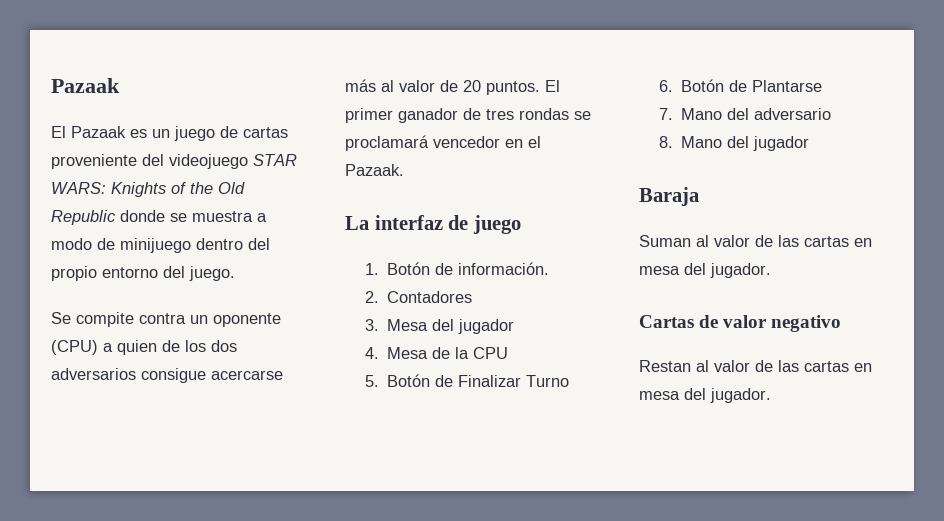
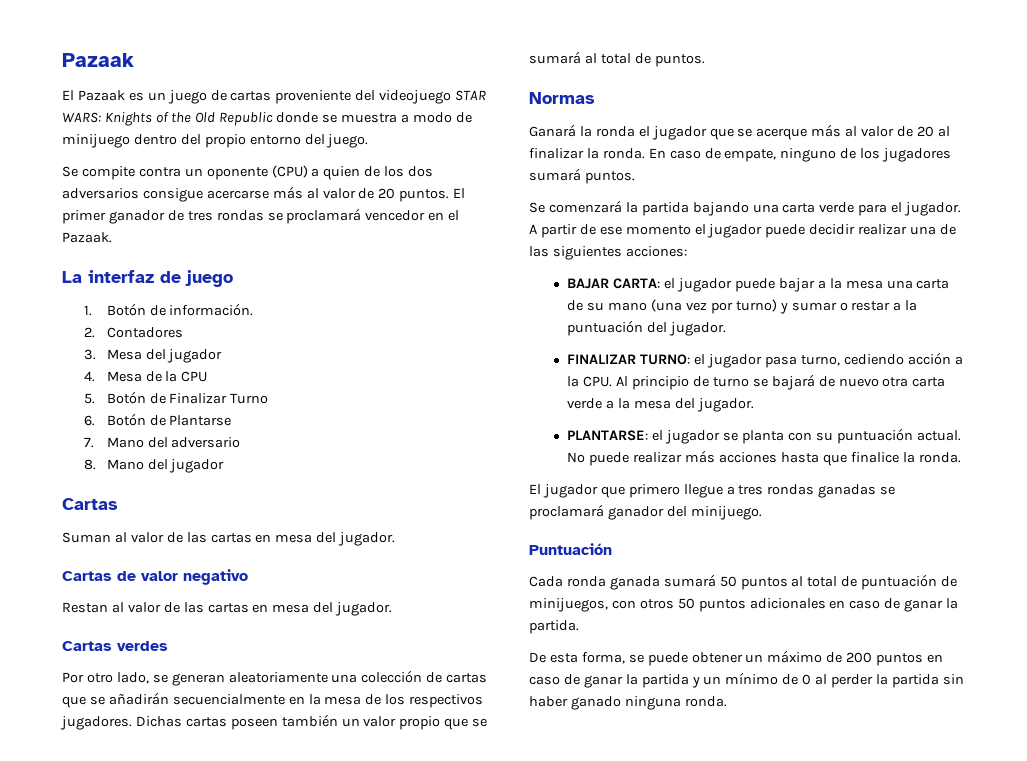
  8. Mano del jugador
- Baraja
+ Cartas
+ Cartas verdes
+ Por otro lado, se generan aleatoriamente una colección de cartas que se añadirán secuencialmente en la mesa de los respectivos jugadores. Dichas cartas poseen también un valor propio que se sumará al total de puntos.
+ Normas
+ Ganará la ronda el jugador que se acerque más al valor de 20 al finalizar la ronda. En caso de empate, ninguno de los jugadores sumará puntos.
+ Se comenzará la partida bajando una carta verde para el jugador. A partir de ese momento el jugador puede decidir realizar una de las siguientes acciones:
+ BAJAR CARTA: el jugador puede bajar a la mesa una carta de su mano (una vez por turno) y sumar o restar a la puntuación del jugador.
+ FINALIZAR TURNO: el jugador pasa turno, cediendo acción a la CPU. Al principio de turno se bajará de nuevo otra carta verde a la mesa del jugador.
+ PLANTARSE: el jugador se planta con su puntuación actual. No puede realizar más acciones hasta que finalice la ronda.
+ El jugador que primero llegue a tres rondas ganadas se proclamará ganador del minijuego.
+ Puntuación
+ Cada ronda ganada sumará 50 puntos al total de puntuación de minijuegos, con otros 50 puntos adicionales en caso de ganar la partida.
+ De esta forma, se puede obtener un máximo de 200 puntos en caso de ganar la partida y un mínimo de 0 al perder la partida sin haber ganado ninguna ronda.

